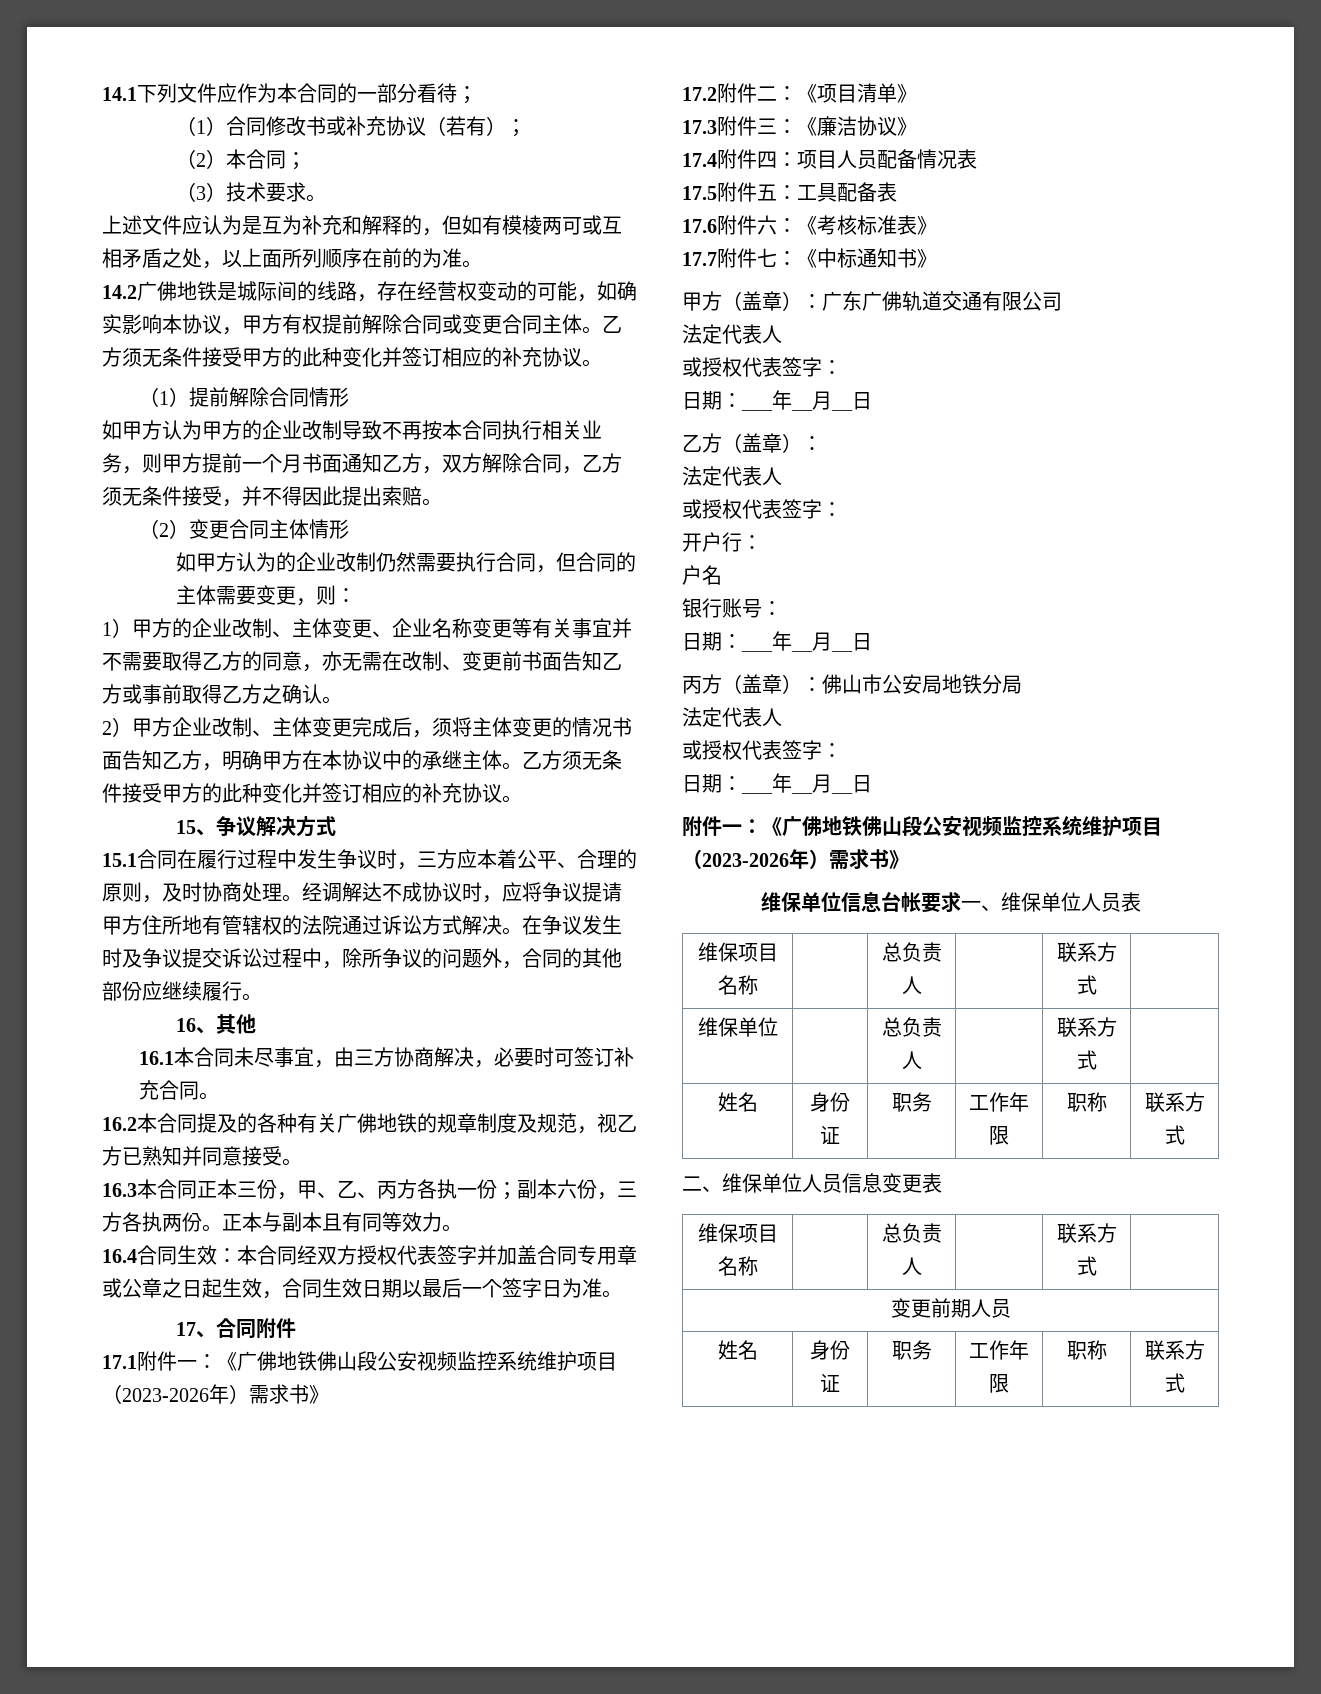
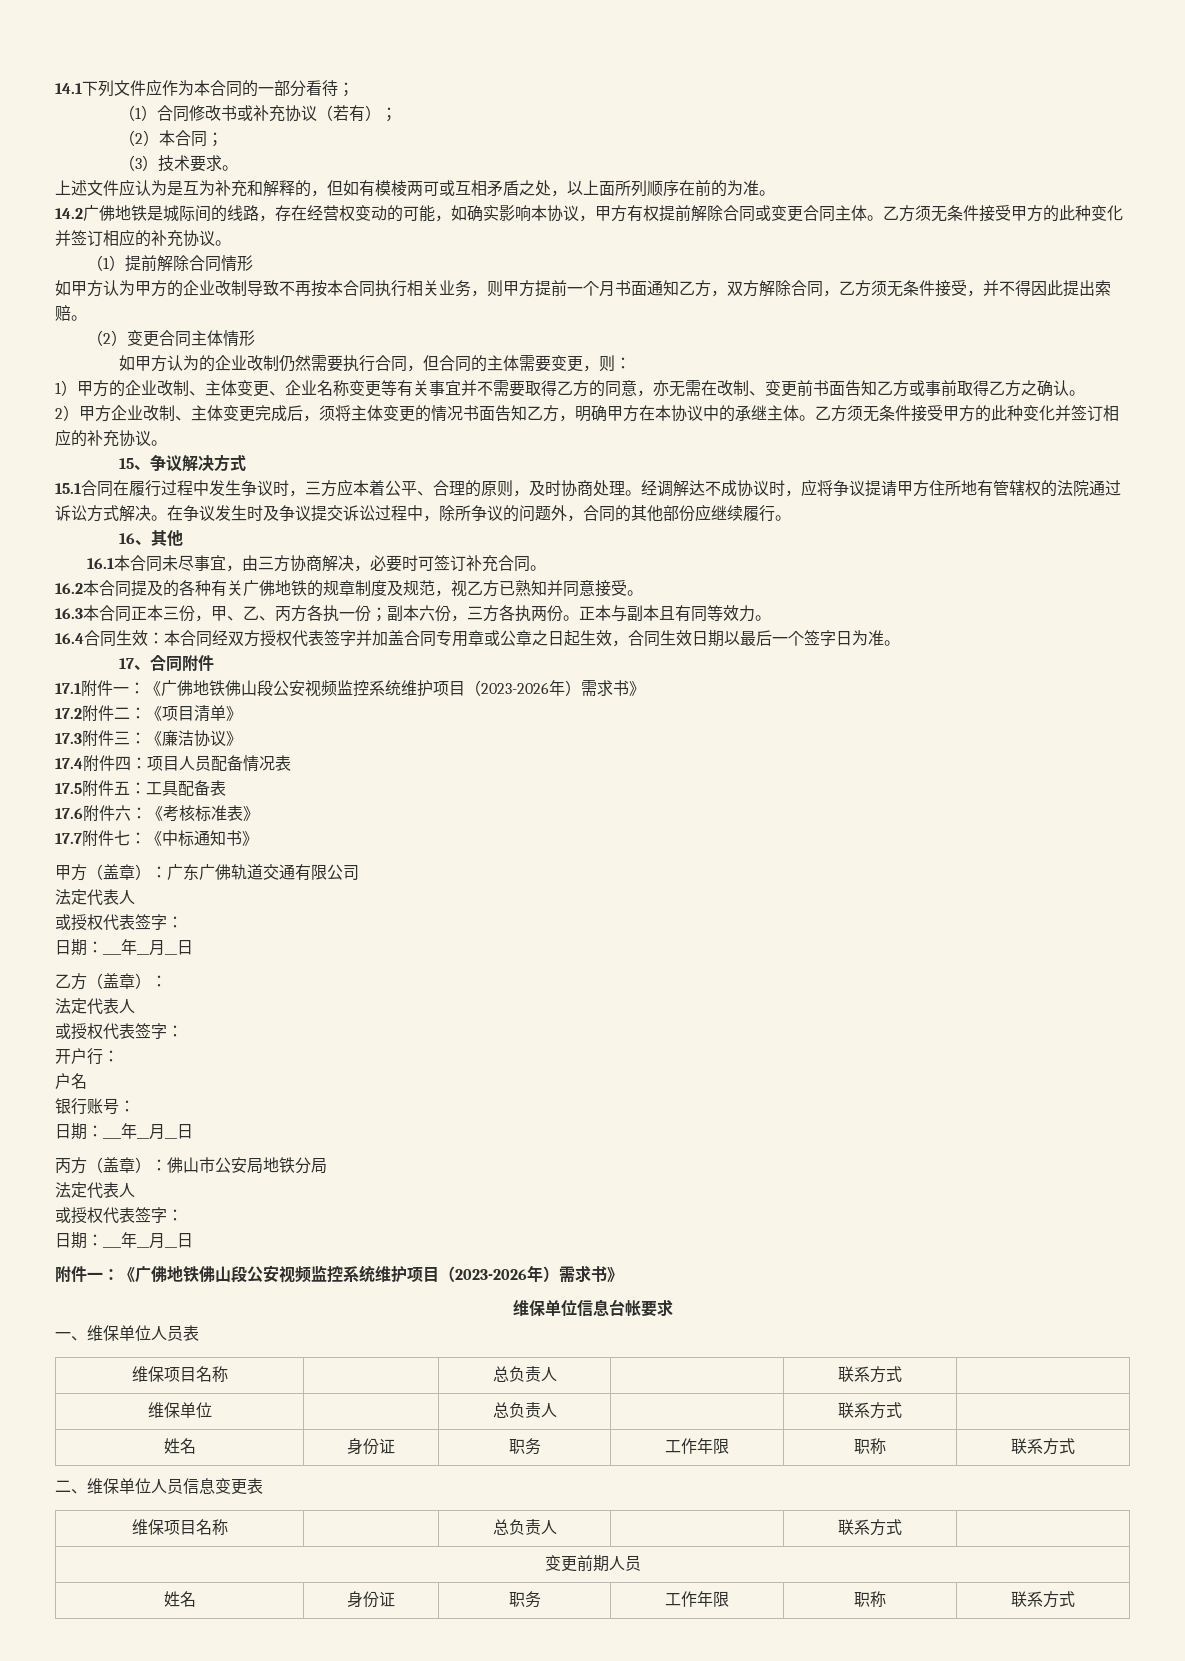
- 维保单位信息台帐要求一、维保单位人员表
+ 维保单位信息台帐要求
+ 一、维保单位人员表

